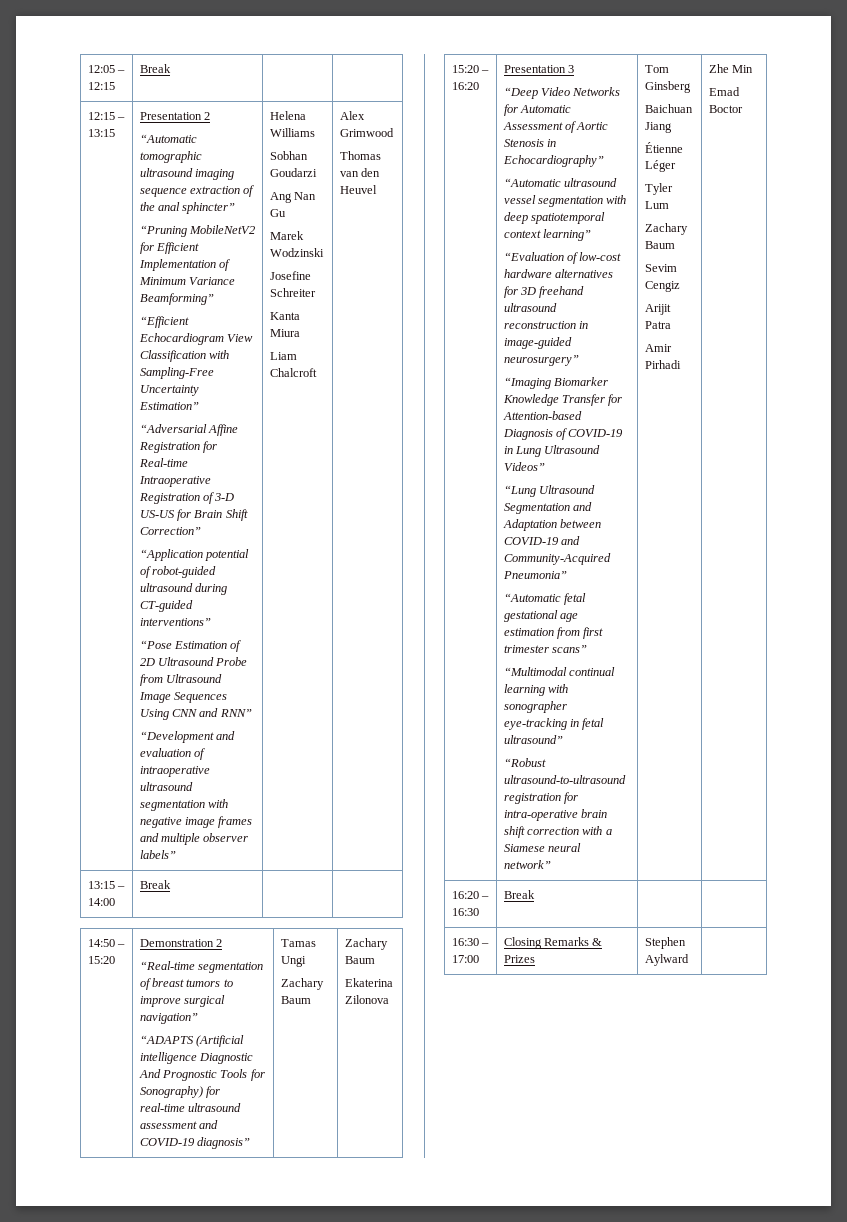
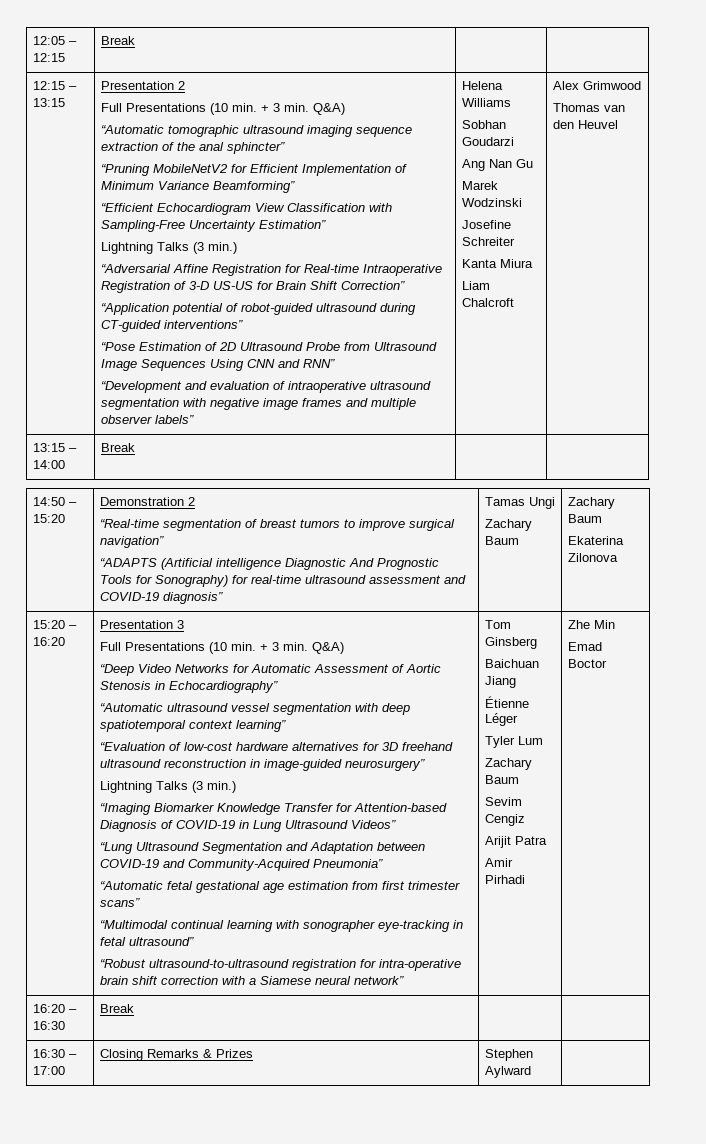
  Presentation 2
+ Full Presentations (10 min. + 3 min. Q&A)
  “Efficient Echocardiogram View Classification with Sampling-Free Uncertainty Estimation”
+ Lightning Talks (3 min.)
  Presentation 3
+ Full Presentations (10 min. + 3 min. Q&A)
  “Evaluation of low-cost hardware alternatives for 3D freehand ultrasound reconstruction in image-guided neurosurgery”
+ Lightning Talks (3 min.)

